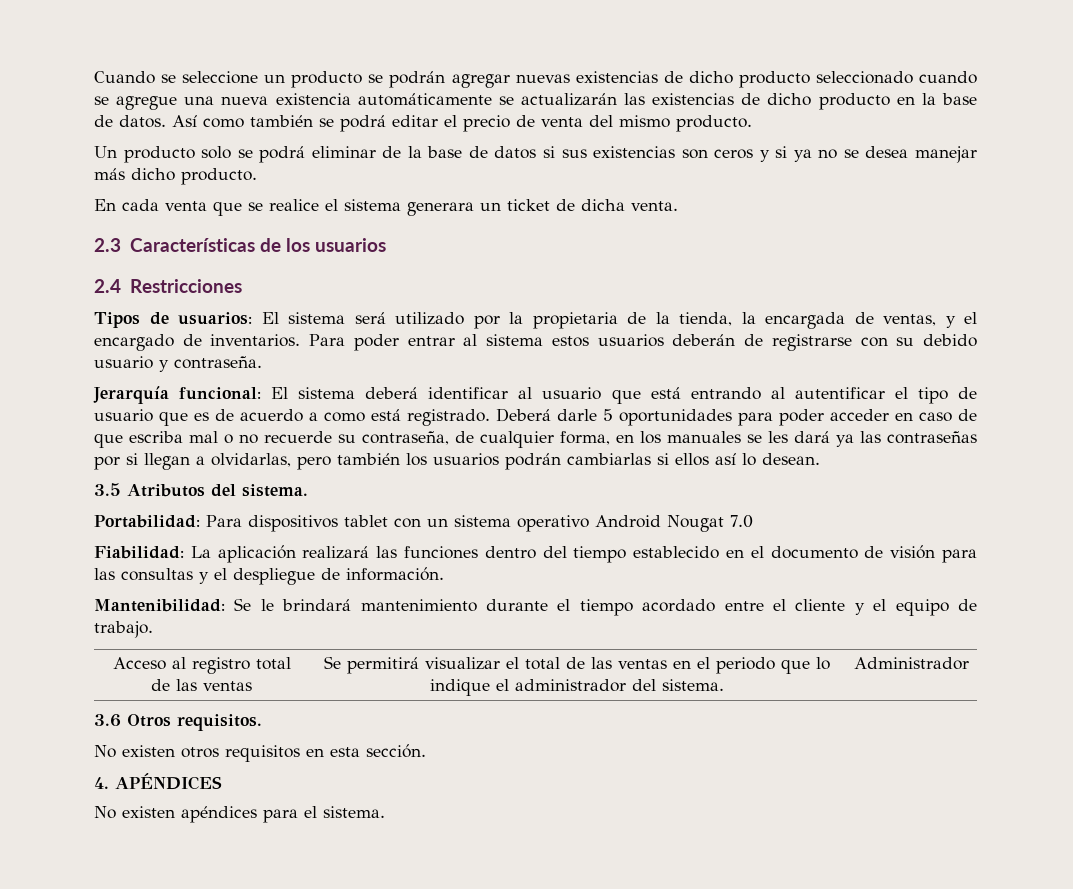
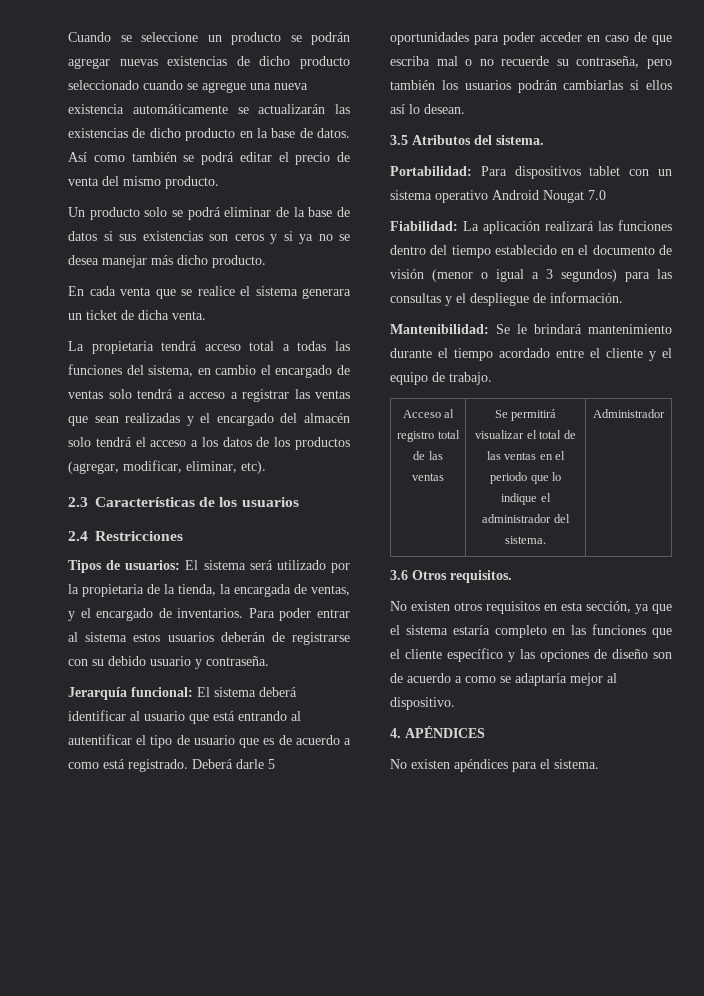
+ La propietaria tendrá acceso total a todas las funciones del sistema, en cambio el encargado de ventas solo tendrá a acceso a registrar las ventas que sean realizadas y el encargado del almacén solo tendrá el acceso a los datos de los productos (agregar, modificar, eliminar, etc).
- Deberá darle 5 oportunidades para poder acceder en caso de que escriba mal o no recuerde su contraseña, de cualquier forma, en los manuales se les dará ya las contraseñas por si llegan a olvidarlas, pero también los usuarios podrán cambiarlas si ellos así lo desean.
+ Deberá darle 5 oportunidades para poder acceder en caso de que escriba mal o no recuerde su contraseña, pero también los usuarios podrán cambiarlas si ellos así lo desean.
- Fiabilidad: La aplicación realizará las funciones dentro del tiempo establecido en el documento de visión para las consultas y el despliegue de información.
+ Fiabilidad: La aplicación realizará las funciones dentro del tiempo establecido en el documento de visión (menor o igual a 3 segundos) para las consultas y el despliegue de información.
- No existen otros requisitos en esta sección.
+ No existen otros requisitos en esta sección, ya que el sistema estaría completo en las funciones que el cliente específico y las opciones de diseño son de acuerdo a como se adaptaría mejor al dispositivo.

